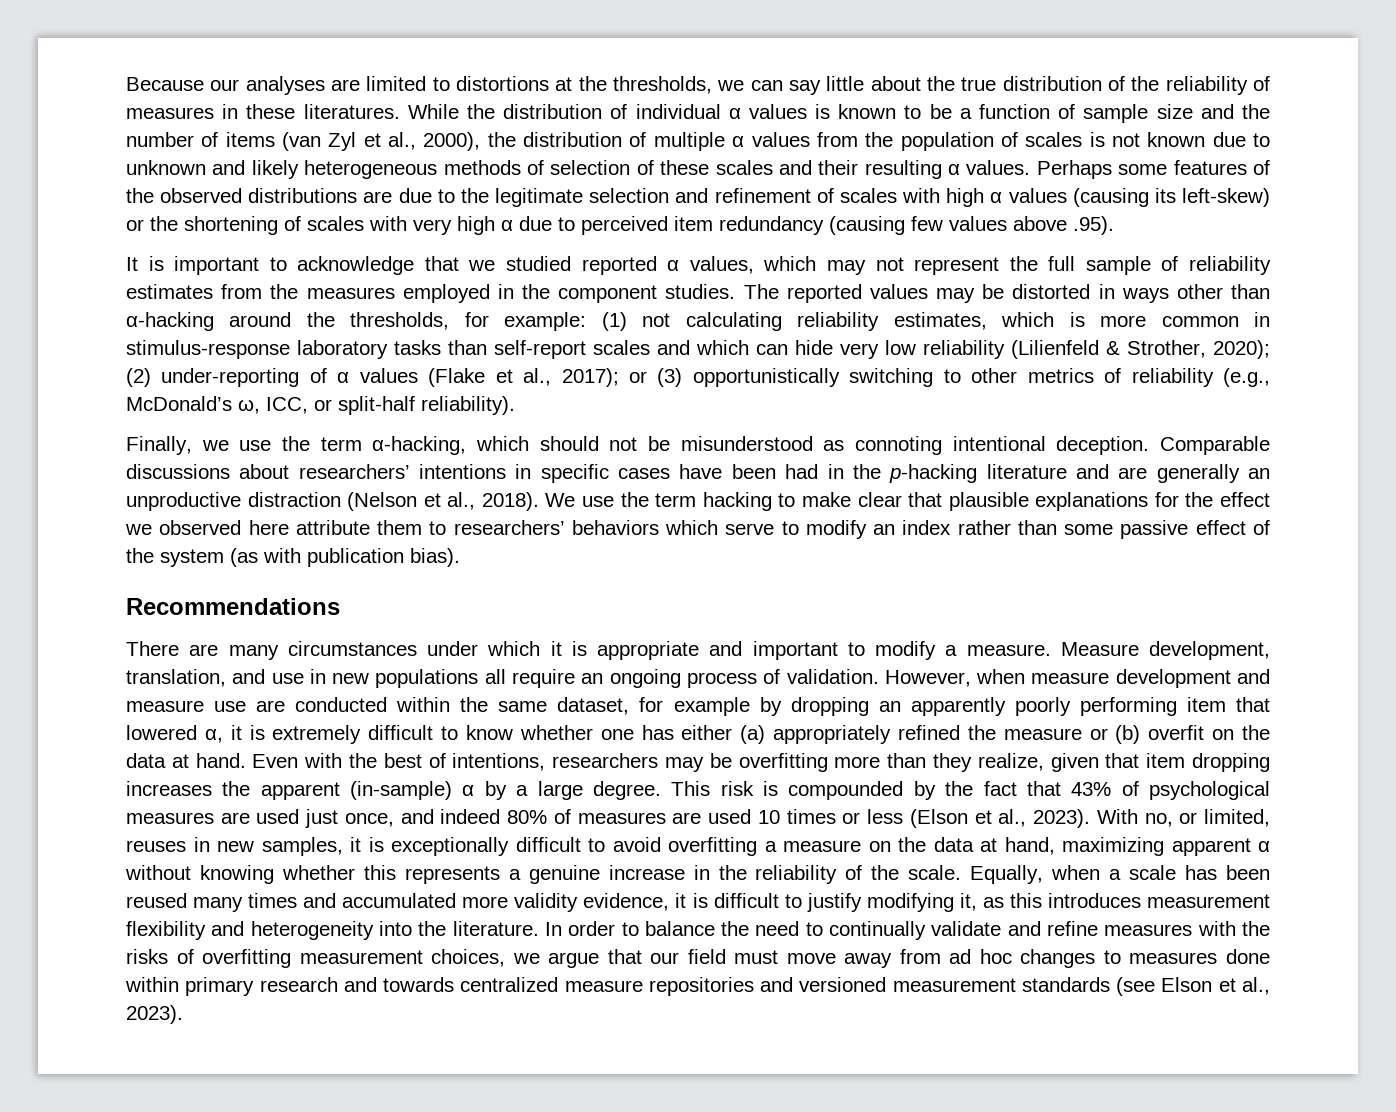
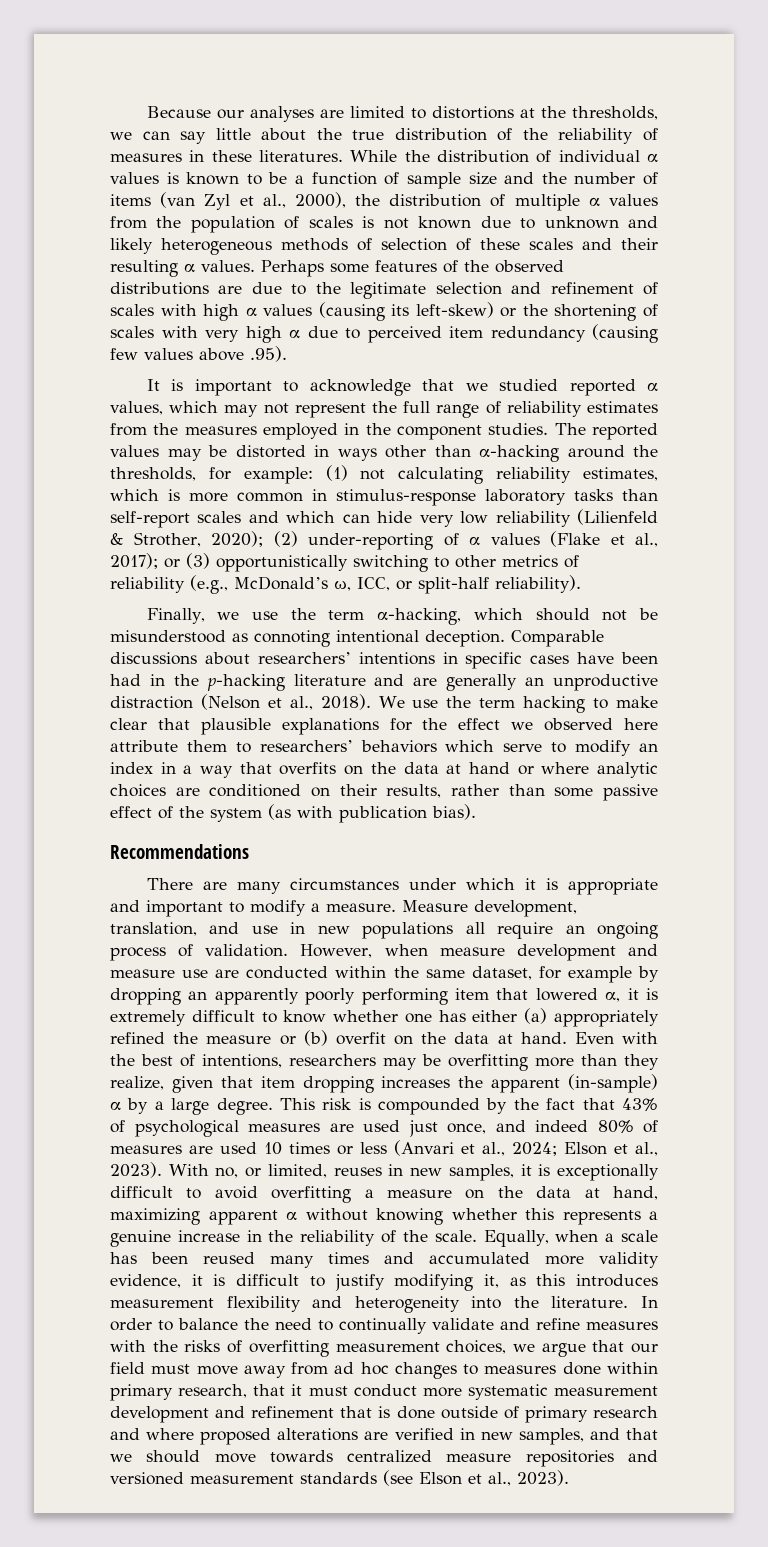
- It is important to acknowledge that we studied reported α values, which may not represent the full sample of reliability estimates from the measures employed in the component studies.
+ It is important to acknowledge that we studied reported α values, which may not represent the full range of reliability estimates from the measures employed in the component studies.
- We use the term hacking to make clear that plausible explanations for the effect we observed here attribute them to researchers’ behaviors which serve to modify an index rather than some passive effect of the system (as with publication bias).
+ We use the term hacking to make clear that plausible explanations for the effect we observed here attribute them to researchers’ behaviors which serve to modify an index in a way that overfits on the data at hand or where analytic choices are conditioned on their results, rather than some passive effect of the system (as with publication bias).
- This risk is compounded by the fact that 43% of psychological measures are used just once, and indeed 80% of measures are used 10 times or less (Elson et al., 2023).
+ This risk is compounded by the fact that 43% of psychological measures are used just once, and indeed 80% of measures are used 10 times or less (Anvari et al., 2024; Elson et al., 2023).
- In order to balance the need to continually validate and refine measures with the risks of overfitting measurement choices, we argue that our field must move away from ad hoc changes to measures done within primary research and towards centralized measure repositories and versioned measurement standards (see Elson et al., 2023).
+ In order to balance the need to continually validate and refine measures with the risks of overfitting measurement choices, we argue that our field must move away from ad hoc changes to measures done within primary research, that it must conduct more systematic measurement development and refinement that is done outside of primary research and where proposed alterations are verified in new samples, and that we should move towards centralized measure repositories and versioned measurement standards (see Elson et al., 2023).

